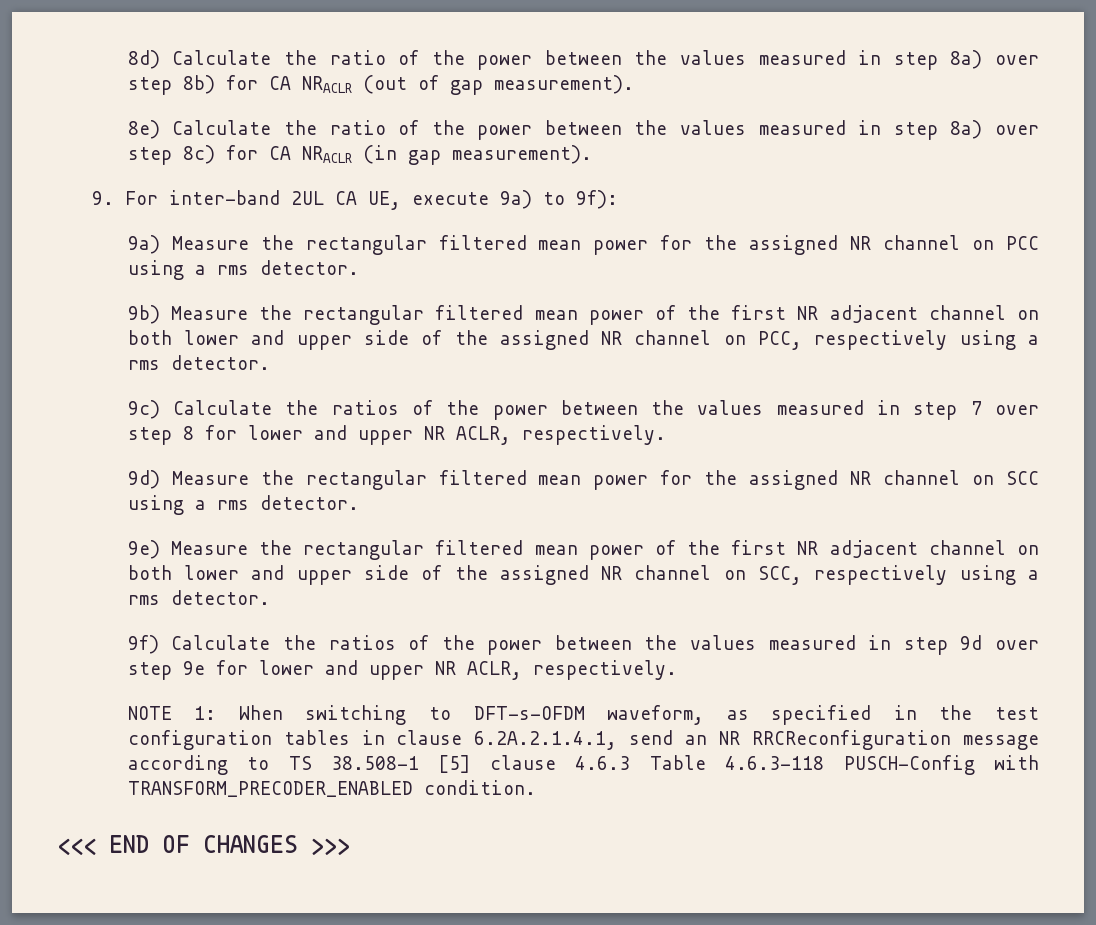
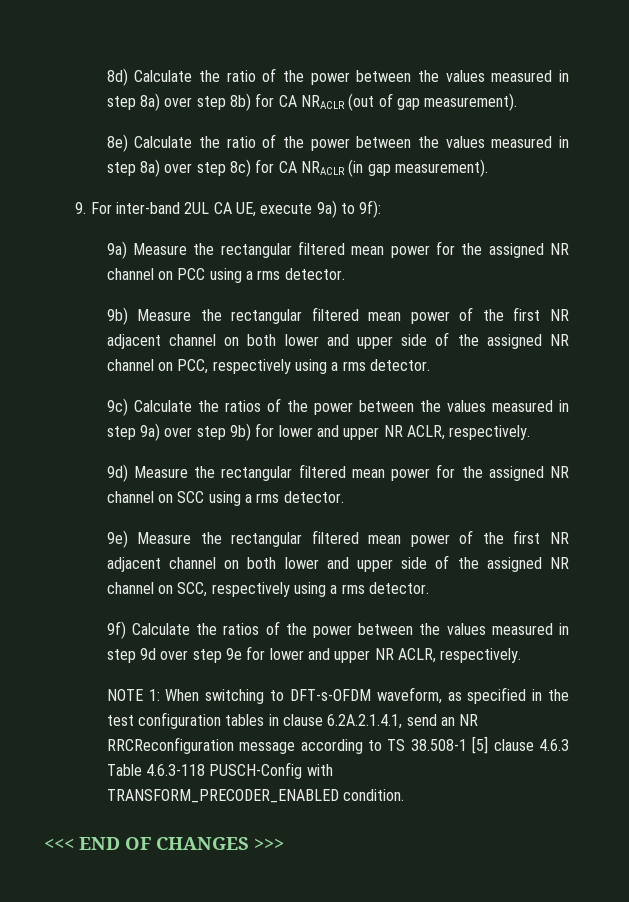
- 9c) Calculate the ratios of the power between the values measured in step 7 over step 8 for lower and upper NR ACLR, respectively.
+ 9c) Calculate the ratios of the power between the values measured in step 9a) over step 9b) for lower and upper NR ACLR, respectively.

